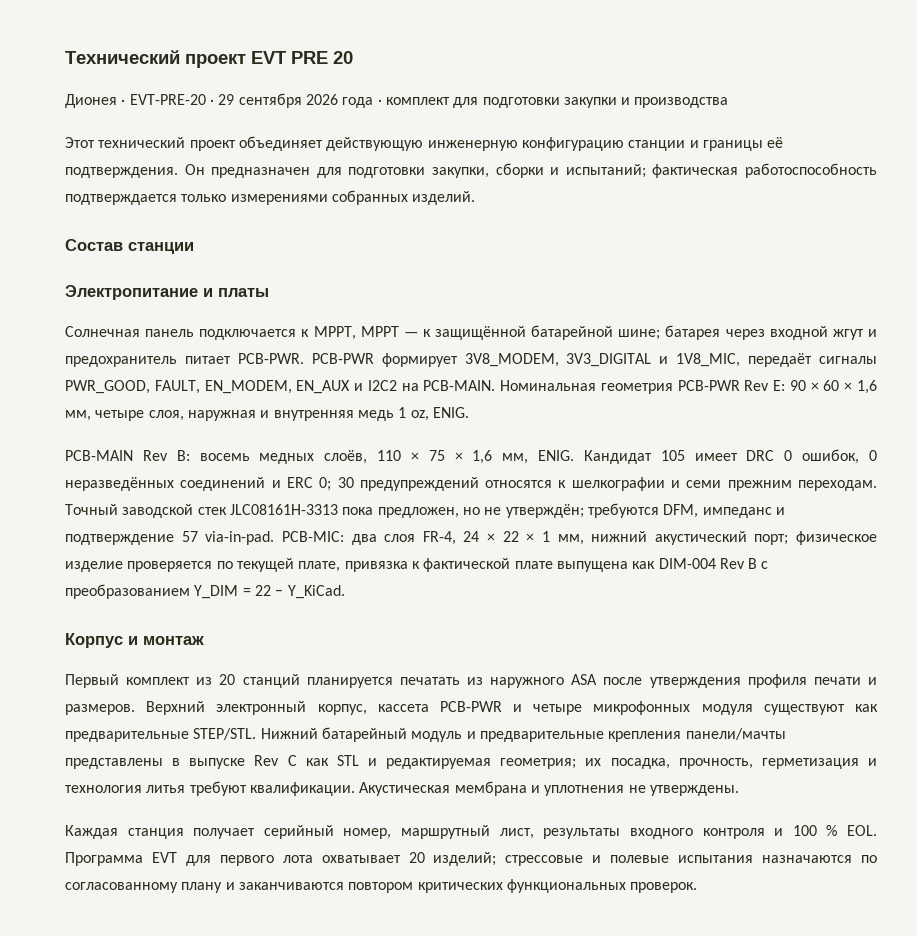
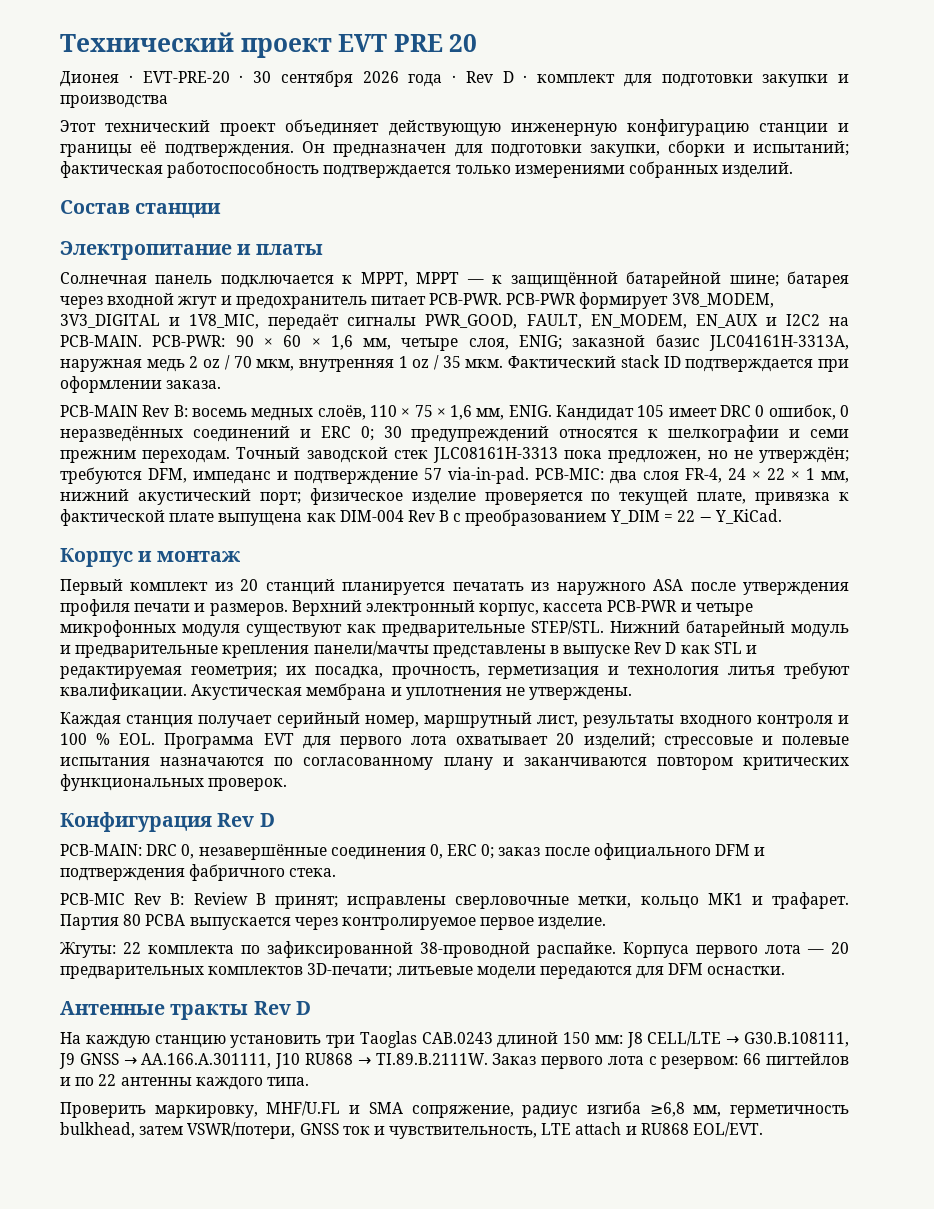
- Дионея · EVT-PRE-20 · 29 сентября 2026 года · комплект для подготовки закупки и производства
+ Дионея · EVT-PRE-20 · 30 сентября 2026 года · Rev D · комплект для подготовки закупки и производства
- Номинальная геометрия PCB-PWR Rev E: 90 × 60 × 1,6 мм, четыре слоя, наружная и внутренняя медь 1 oz, ENIG.
+ PCB-PWR: 90 × 60 × 1,6 мм, четыре слоя, ENIG; заказной базис JLC04161H-3313A, наружная медь 2 oz / 70 мкм, внутренняя 1 oz / 35 мкм. Фактический stack ID подтверждается при оформлении заказа.
- Нижний батарейный модуль и предварительные крепления панели/мачты представлены в выпуске Rev C как STL и редактируемая геометрия; их посадка, прочность, герметизация и технология литья требуют квалификации.
+ Нижний батарейный модуль и предварительные крепления панели/мачты представлены в выпуске Rev D как STL и редактируемая геометрия; их посадка, прочность, герметизация и технология литья требуют квалификации.
+ Конфигурация Rev D
+ PCB-MAIN: DRC 0, незавершённые соединения 0, ERC 0; заказ после официального DFM и подтверждения фабричного стека.
+ PCB-MIC Rev B: Review B принят; исправлены сверловочные метки, кольцо MK1 и трафарет. Партия 80 PCBA выпускается через контролируемое первое изделие.
+ Жгуты: 22 комплекта по зафиксированной 38-проводной распайке. Корпуса первого лота — 20 предварительных комплектов 3D-печати; литьевые модели передаются для DFM оснастки.
+ Антенные тракты Rev D
+ На каждую станцию установить три Taoglas CAB.0243 длиной 150 мм: J8 CELL/LTE → G30.B.108111, J9 GNSS → AA.166.A.301111, J10 RU868 → TI.89.B.2111W. Заказ первого лота с резервом: 66 пигтейлов и по 22 антенны каждого типа.
+ Проверить маркировку, MHF/U.FL и SMA сопряжение, радиус изгиба ≥6,8 мм, герметичность bulkhead, затем VSWR/потери, GNSS ток и чувствительность, LTE attach и RU868 EOL/EVT.

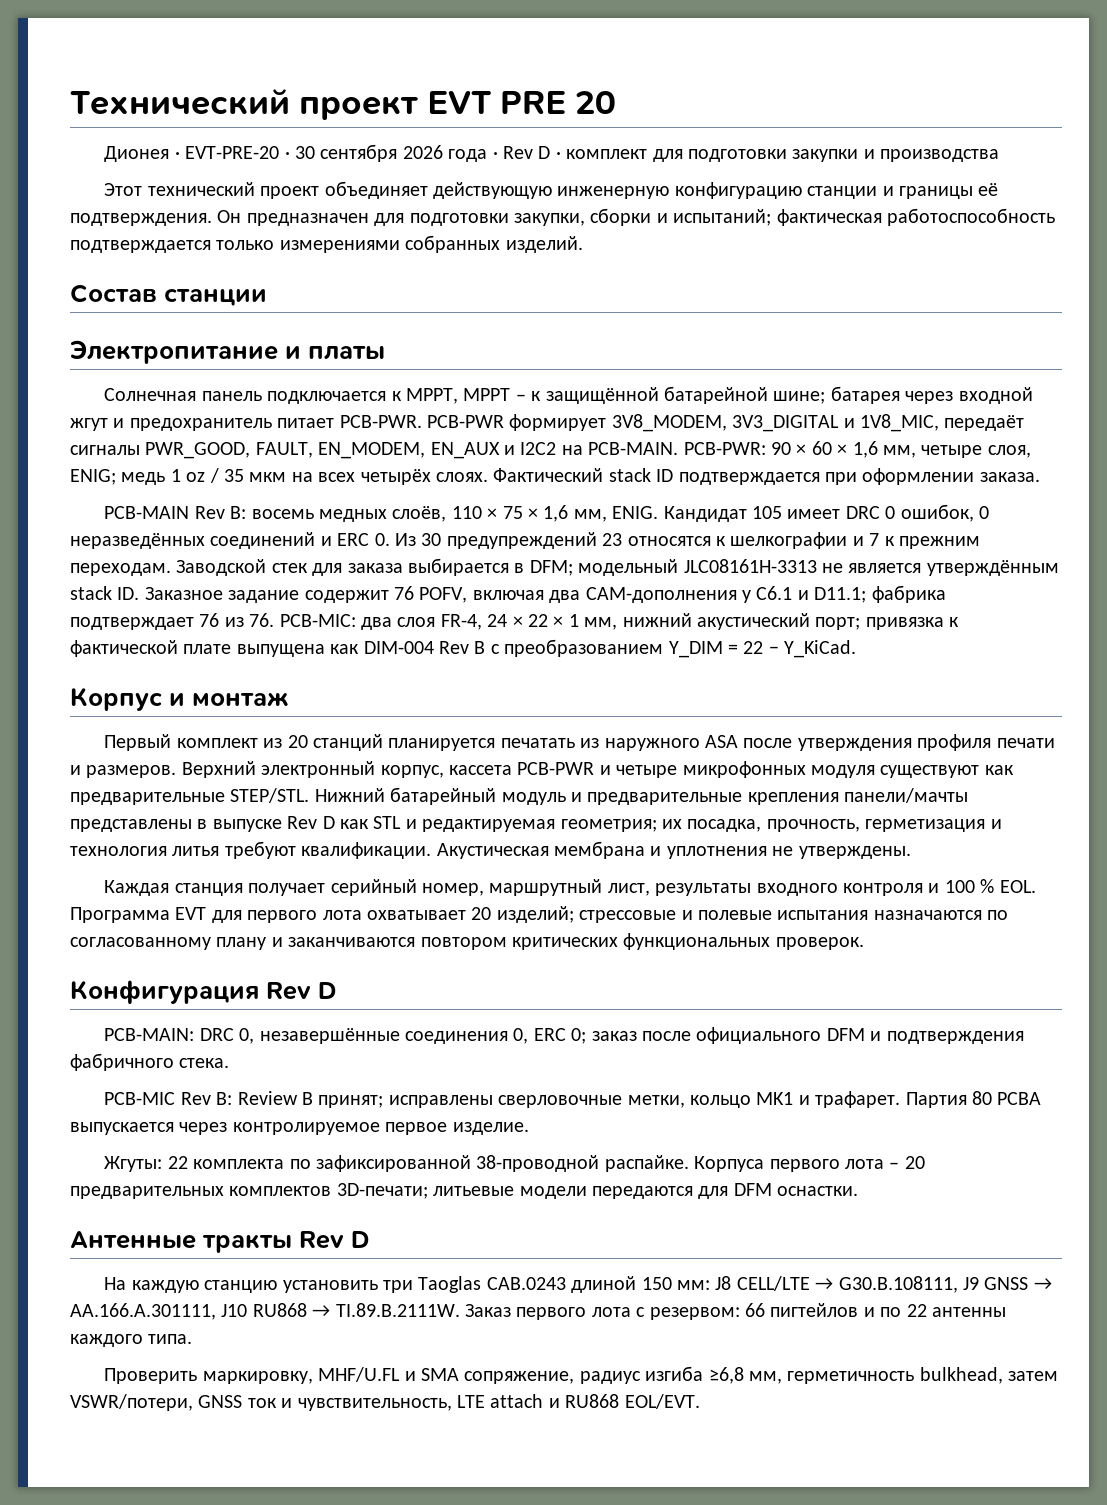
- Солнечная панель подключается к MPPT, MPPT — к защищённой батарейной шине; батарея через входной жгут и предохранитель питает PCB-PWR.
+ Солнечная панель подключается к MPPT, MPPT – к защищённой батарейной шине; батарея через входной жгут и предохранитель питает PCB-PWR.
- PCB-PWR: 90 × 60 × 1,6 мм, четыре слоя, ENIG; заказной базис JLC04161H-3313A, наружная медь 2 oz / 70 мкм, внутренняя 1 oz / 35 мкм.
+ PCB-PWR: 90 × 60 × 1,6 мм, четыре слоя, ENIG; медь 1 oz / 35 мкм на всех четырёх слоях.
- Кандидат 105 имеет DRC 0 ошибок, 0 неразведённых соединений и ERC 0; 30 предупреждений относятся к шелкографии и семи прежним переходам. Точный заводской стек JLC08161H-3313 пока предложен, но не утверждён; требуются DFM, импеданс и подтверждение 57 via-in-pad. PCB-MIC: два слоя FR-4, 24 × 22 × 1 мм, нижний акустический порт; физическое изделие проверяется по текущей плате, привязка к фактической плате выпущена как DIM-004 Rev B с преобразованием Y_DIM = 22 − Y_KiCad.
+ Кандидат 105 имеет DRC 0 ошибок, 0 неразведённых соединений и ERC 0. Из 30 предупреждений 23 относятся к шелкографии и 7 к прежним переходам. Заводской стек для заказа выбирается в DFM; модельный JLC08161H-3313 не является утверждённым stack ID. Заказное задание содержит 76 POFV, включая два CAM-дополнения у C6.1 и D11.1; фабрика подтверждает 76 из 76. PCB-MIC: два слоя FR-4, 24 × 22 × 1 мм, нижний акустический порт; привязка к фактической плате выпущена как DIM-004 Rev B с преобразованием Y_DIM = 22 − Y_KiCad.
- Корпуса первого лота — 20 предварительных комплектов 3D-печати; литьевые модели передаются для DFM оснастки.
+ Корпуса первого лота – 20 предварительных комплектов 3D-печати; литьевые модели передаются для DFM оснастки.

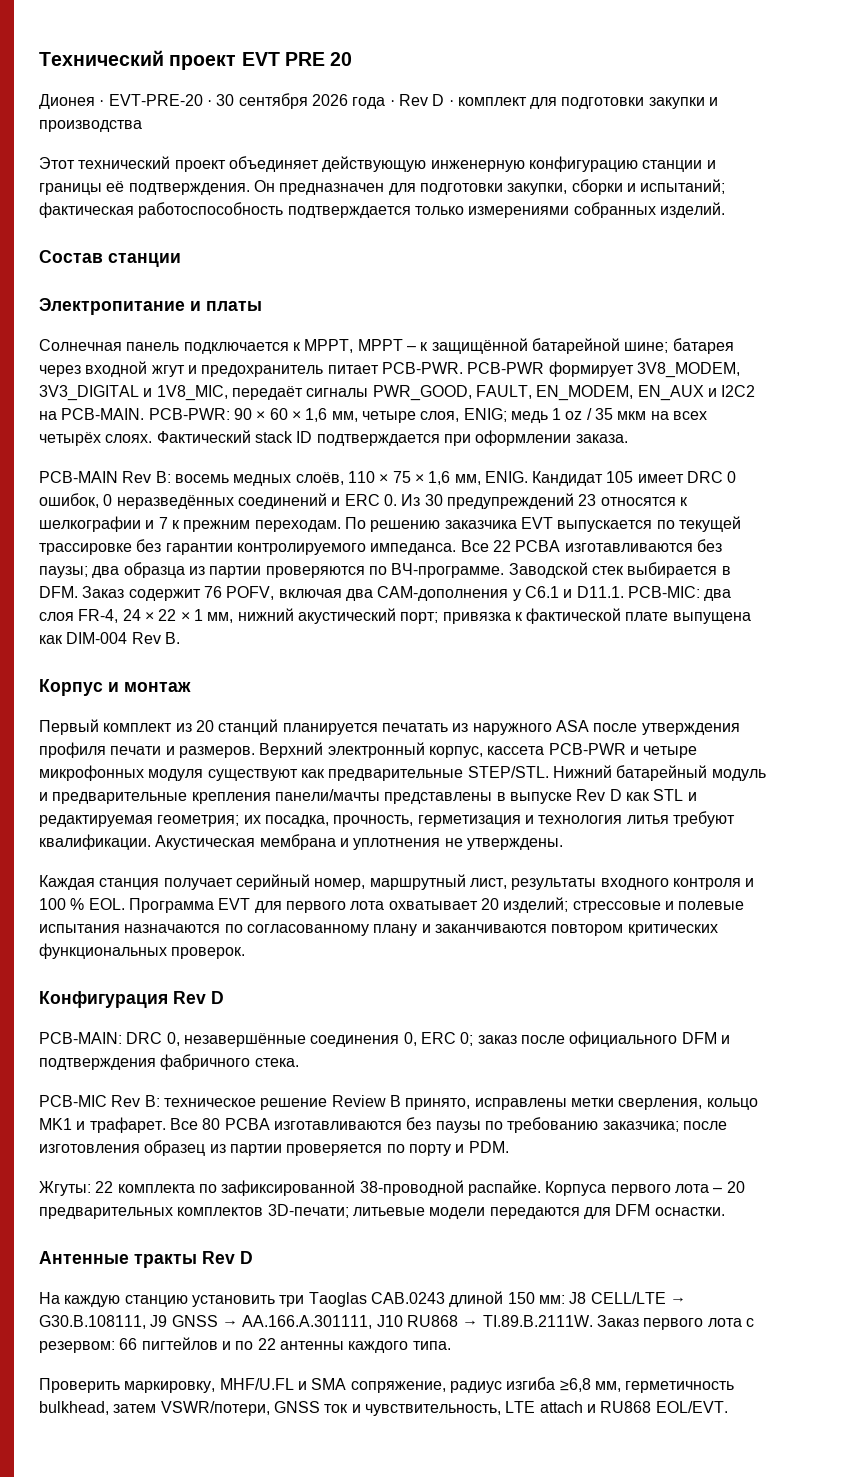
- Заводской стек для заказа выбирается в DFM; модельный JLC08161H-3313 не является утверждённым stack ID. Заказное задание содержит 76 POFV, включая два CAM-дополнения у C6.1 и D11.1; фабрика подтверждает 76 из 76. PCB-MIC: два слоя FR-4, 24 × 22 × 1 мм, нижний акустический порт; привязка к фактической плате выпущена как DIM-004 Rev B с преобразованием Y_DIM = 22 − Y_KiCad.
+ По решению заказчика EVT выпускается по текущей трассировке без гарантии контролируемого импеданса. Все 22 PCBA изготавливаются без паузы; два образца из партии проверяются по ВЧ-программе. Заводской стек выбирается в DFM. Заказ содержит 76 POFV, включая два CAM-дополнения у C6.1 и D11.1. PCB-MIC: два слоя FR-4, 24 × 22 × 1 мм, нижний акустический порт; привязка к фактической плате выпущена как DIM-004 Rev B.
- PCB-MIC Rev B: Review B принят; исправлены сверловочные метки, кольцо MK1 и трафарет.
+ PCB-MIC Rev B: техническое решение Review B принято, исправлены метки сверления, кольцо MK1 и трафарет.
- Партия 80 PCBA выпускается через контролируемое первое изделие.
+ Все 80 PCBA изготавливаются без паузы по требованию заказчика; после изготовления образец из партии проверяется по порту и PDM.

